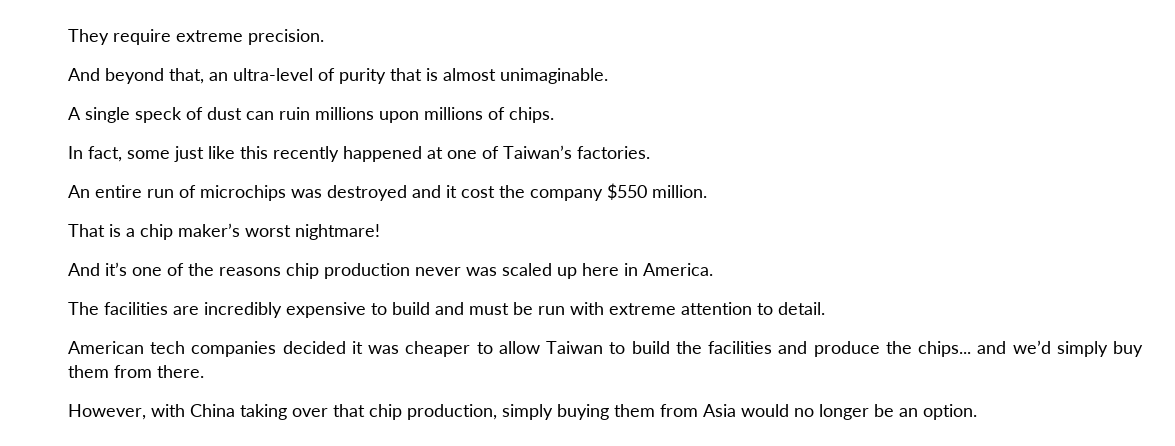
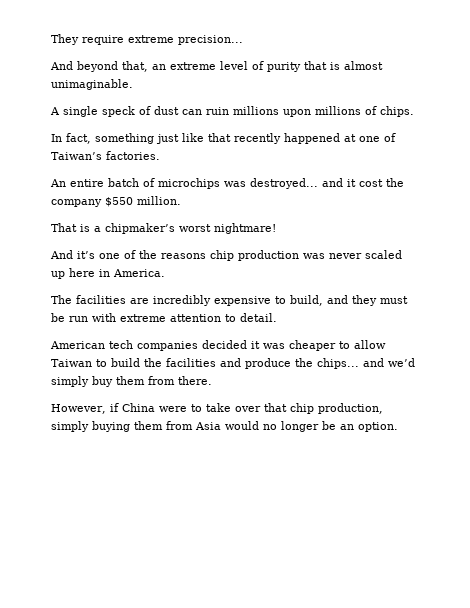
- They require extreme precision.
+ They require extreme precision...
- And beyond that, an ultra-level of purity that is almost unimaginable.
+ And beyond that, an extreme level of purity that is almost unimaginable.
- In fact, some just like this recently happened at one of Taiwan’s factories.
+ In fact, something just like that recently happened at one of Taiwan’s factories.
- An entire run of microchips was destroyed and it cost the company $550 million.
+ An entire batch of microchips was destroyed... and it cost the company $550 million.
- That is a chip maker’s worst nightmare!
+ That is a chipmaker’s worst nightmare!
- And it’s one of the reasons chip production never was scaled up here in America.
+ And it’s one of the reasons chip production was never scaled up here in America.
- The facilities are incredibly expensive to build and must be run with extreme attention to detail.
+ The facilities are incredibly expensive to build, and they must be run with extreme attention to detail.
- However, with China taking over that chip production, simply buying them from Asia would no longer be an option.
+ However, if China were to take over that chip production, simply buying them from Asia would no longer be an option.

